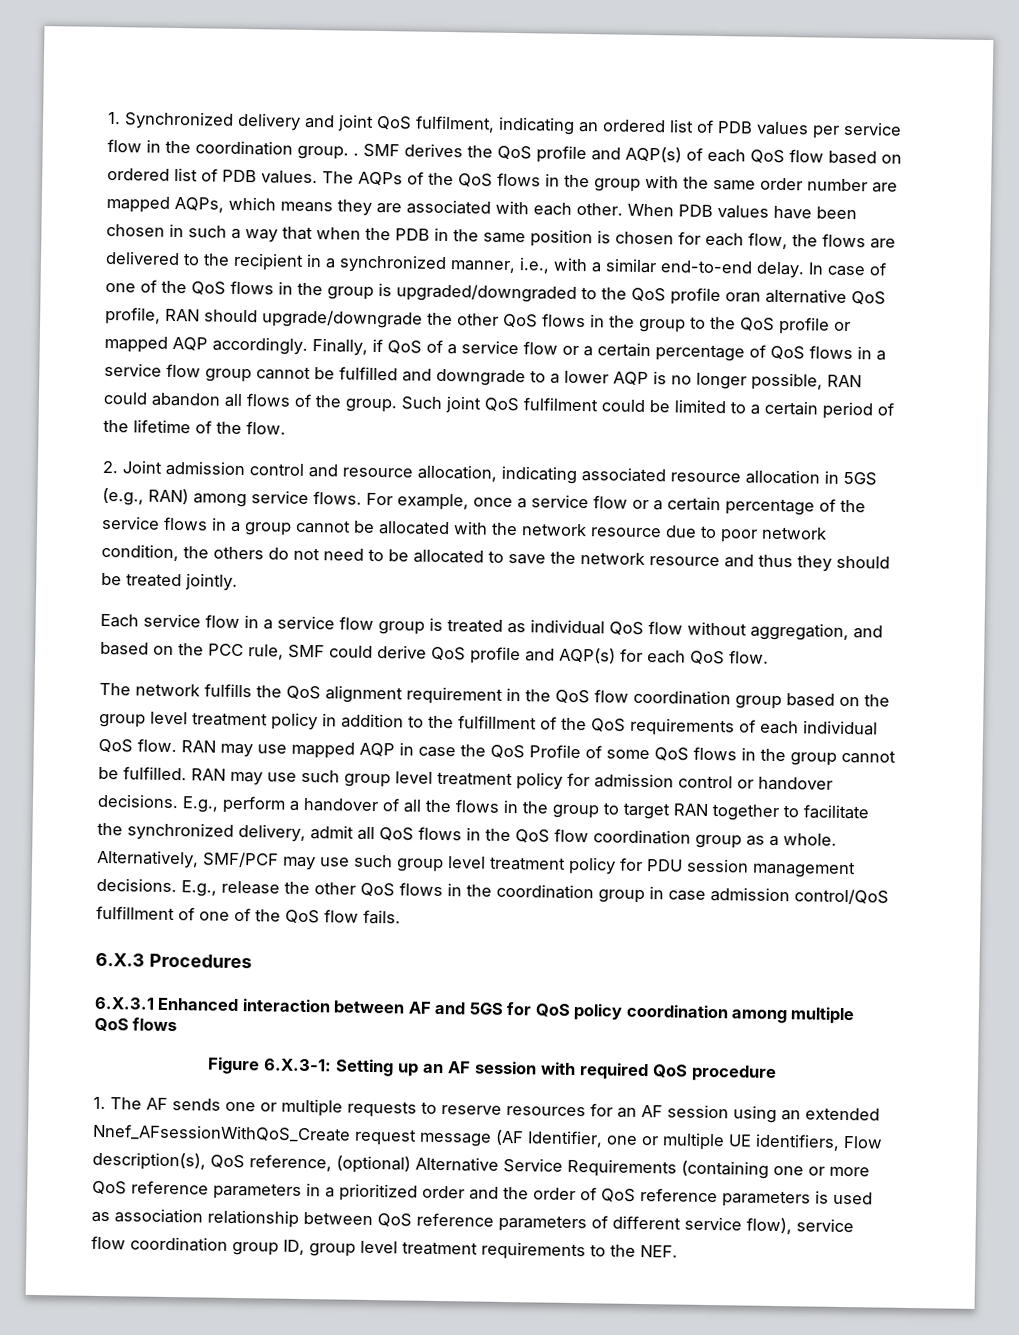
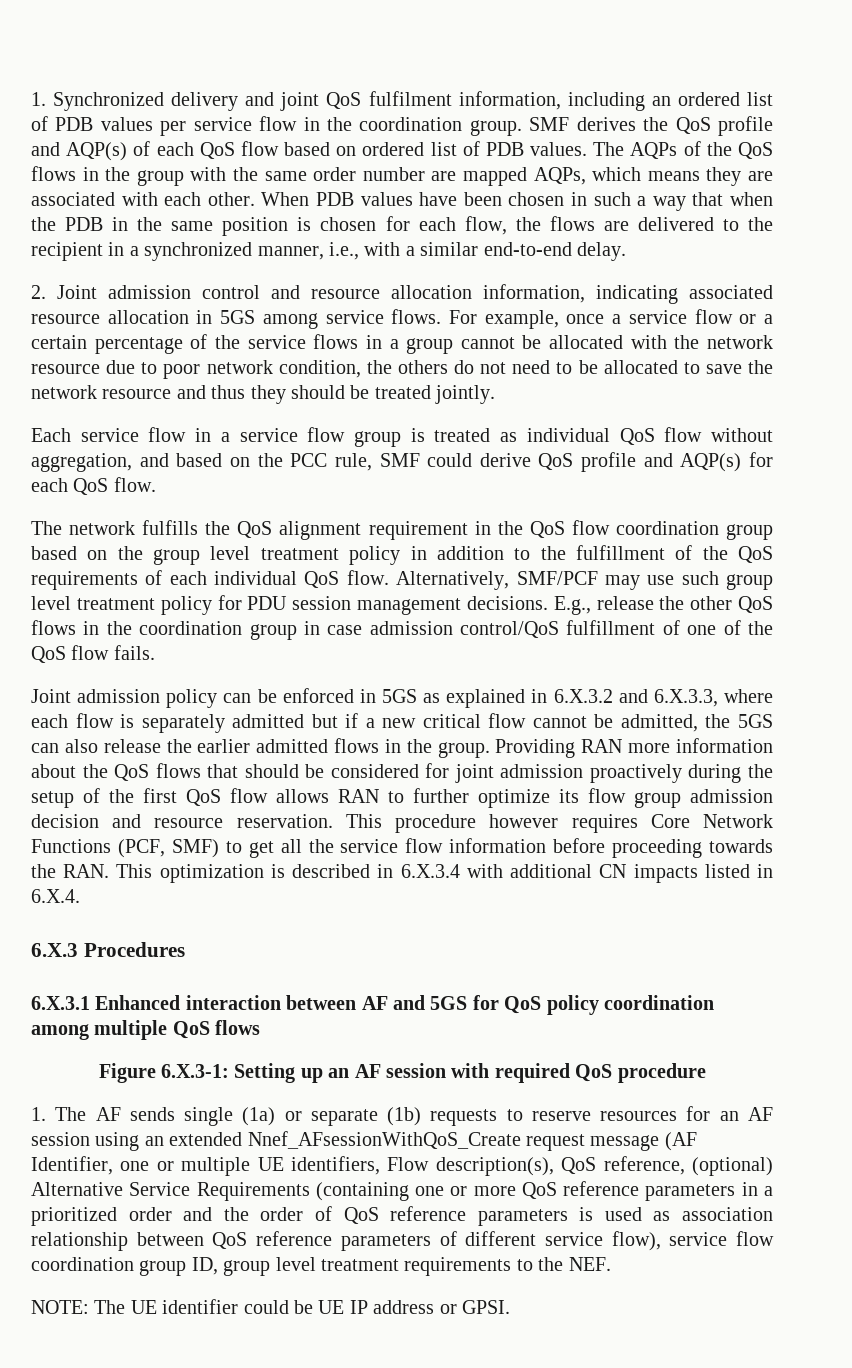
- 1. Synchronized delivery and joint QoS fulfilment, indicating an ordered list of PDB values per service flow in the coordination group. .
+ 1. Synchronized delivery and joint QoS fulfilment information, including an ordered list of PDB values per service flow in the coordination group.
- In case of one of the QoS flows in the group is upgraded/downgraded to the QoS profile oran alternative QoS profile, RAN should upgrade/downgrade the other QoS flows in the group to the QoS profile or mapped AQP accordingly. Finally, if QoS of a service flow or a certain percentage of QoS flows in a service flow group cannot be fulfilled and downgrade to a lower AQP is no longer possible, RAN could abandon all flows of the group. Such joint QoS fulfilment could be limited to a certain period of the lifetime of the flow.
- 2. Joint admission control and resource allocation, indicating associated resource allocation in 5GS (e.g., RAN) among service flows.
+ 2. Joint admission control and resource allocation information, indicating associated resource allocation in 5GS among service flows.
- RAN may use mapped AQP in case the QoS Profile of some QoS flows in the group cannot be fulfilled. RAN may use such group level treatment policy for admission control or handover decisions. E.g., perform a handover of all the flows in the group to target RAN together to facilitate the synchronized delivery, admit all QoS flows in the QoS flow coordination group as a whole.
+ Joint admission policy can be enforced in 5GS as explained in 6.X.3.2 and 6.X.3.3, where each flow is separately admitted but if a new critical flow cannot be admitted, the 5GS can also release the earlier admitted flows in the group. Providing RAN more information about the QoS flows that should be considered for joint admission proactively during the setup of the first QoS flow allows RAN to further optimize its flow group admission decision and resource reservation. This procedure however requires Core Network Functions (PCF, SMF) to get all the service flow information before proceeding towards the RAN. This optimization is described in 6.X.3.4 with additional CN impacts listed in 6.X.4.
- 1. The AF sends one or multiple requests to reserve resources for an AF session using an extended Nnef_AFsessionWithQoS_Create request message (AF Identifier, one or multiple UE identifiers, Flow description(s), QoS reference, (optional) Alternative Service Requirements (containing one or more QoS reference parameters in a prioritized order and the order of QoS reference parameters is used as association relationship between QoS reference parameters of different service flow), service flow coordination group ID, group level treatment requirements to the NEF.
+ 1. The AF sends single (1a) or separate (1b) requests to reserve resources for an AF session using an extended Nnef_AFsessionWithQoS_Create request message (AF Identifier, one or multiple UE identifiers, Flow description(s), QoS reference, (optional) Alternative Service Requirements (containing one or more QoS reference parameters in a prioritized order and the order of QoS reference parameters is used as association relationship between QoS reference parameters of different service flow), service flow coordination group ID, group level treatment requirements to the NEF.
+ NOTE: The UE identifier could be UE IP address or GPSI.

